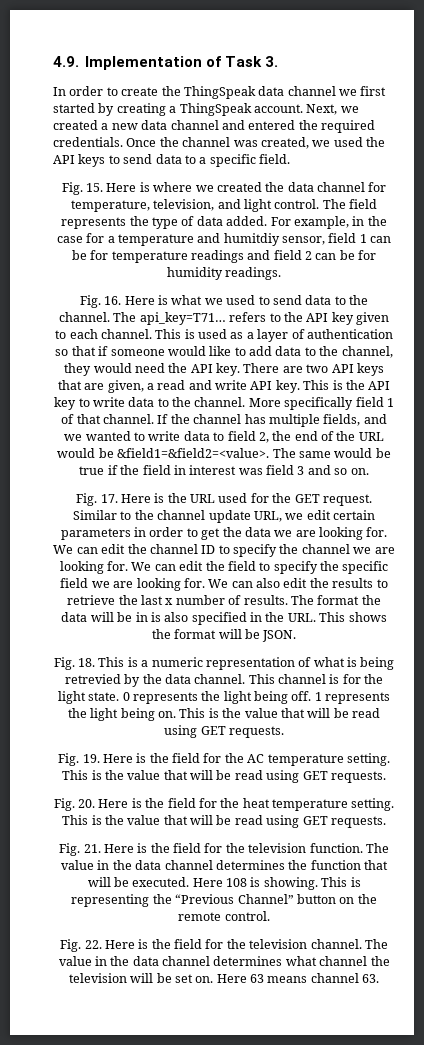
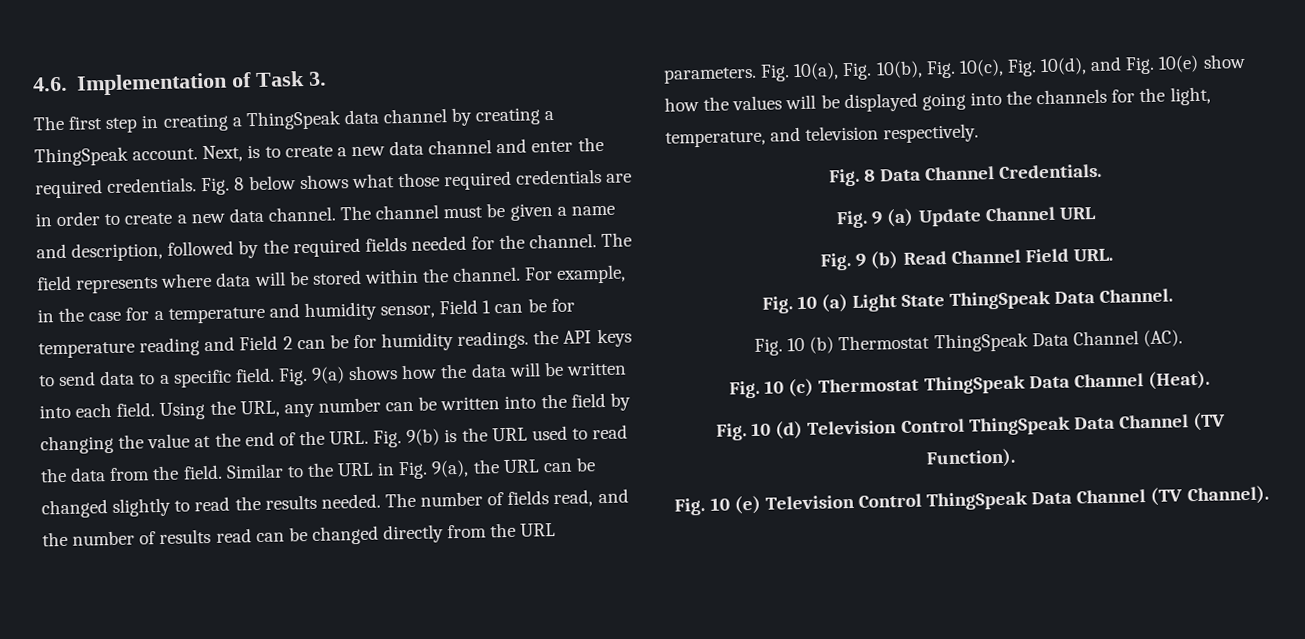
- 4.9. Implementation of Task 3.
+ 4.6. Implementation of Task 3.
- In order to create the ThingSpeak data channel we first started by creating a ThingSpeak account.
+ The first step in creating a ThingSpeak data channel by creating a ThingSpeak account.
- Next, we created a new data channel and entered the required credentials.
+ Next, is to create a new data channel and enter the required credentials.
- Once the channel was created, we used the API keys to send data to a specific field.
- Fig. 15. Here is where we created the data channel for temperature, television, and light control. The field represents the type of data added. For example, in the case for a temperature and humitdiy sensor, field 1 can be for temperature readings and field 2 can be for humidity readings.
- Fig. 16. Here is what we used to send data to the channel. The api_key=T71… refers to the API key given to each channel. This is used as a layer of authentication so that if someone would like to add data to the channel, they would need the API key. There are two API keys that are given, a read and write API key. This is the API key to write data to the channel. More specifically field 1 of that channel. If the channel has multiple fields, and we wanted to write data to field 2, the end of the URL would be &field1=&field2=<value>. The same would be true if the field in interest was field 3 and so on.
- Fig. 17. Here is the URL used for the GET request. Similar to the channel update URL, we edit certain parameters in order to get the data we are looking for. We can edit the channel ID to specify the channel we are looking for. We can edit the field to specify the specific field we are looking for. We can also edit the results to retrieve the last x number of results. The format the data will be in is also specified in the URL. This shows the format will be JSON.
- Fig. 18. This is a numeric representation of what is being retrevied by the data channel. This channel is for the light state. 0 represents the light being off. 1 represents the light being on. This is the value that will be read using GET requests.
- Fig. 19. Here is the field for the AC temperature setting. This is the value that will be read using GET requests.
- Fig. 20. Here is the field for the heat temperature setting. This is the value that will be read using GET requests.
- Fig. 21. Here is the field for the television function. The value in the data channel determines the function that will be executed. Here 108 is showing. This is representing the “Previous Channel” button on the remote control.
- Fig. 22. Here is the field for the television channel. The value in the data channel determines what channel the television will be set on. Here 63 means channel 63.
+ Fig. 8 below shows what those required credentials are in order to create a new data channel. The channel must be given a name and description, followed by the required fields needed for the channel. The field represents where data will be stored within the channel. For example, in the case for a temperature and humidity sensor, Field 1 can be for temperature reading and Field 2 can be for humidity readings. the API keys to send data to a specific field. Fig. 9(a) shows how the data will be written into each field. Using the URL, any number can be written into the field by changing the value at the end of the URL. Fig. 9(b) is the URL used to read the data from the field. Similar to the URL in Fig. 9(a), the URL can be changed slightly to read the results needed. The number of fields read, and the number of results read can be changed directly from the URL parameters. Fig. 10(a), Fig. 10(b), Fig. 10(c), Fig. 10(d), and Fig. 10(e) show how the values will be displayed going into the channels for the light, temperature, and television respectively.
+ Fig. 8 Data Channel Credentials.
+ Fig. 9 (a) Update Channel URL
+ Fig. 9 (b) Read Channel Field URL.
+ Fig. 10 (a) Light State ThingSpeak Data Channel.
+ Fig. 10 (b) Thermostat ThingSpeak Data Channel (AC).
+ Fig. 10 (c) Thermostat ThingSpeak Data Channel (Heat).
+ Fig. 10 (d) Television Control ThingSpeak Data Channel (TV Function).
+ Fig. 10 (e) Television Control ThingSpeak Data Channel (TV Channel).

